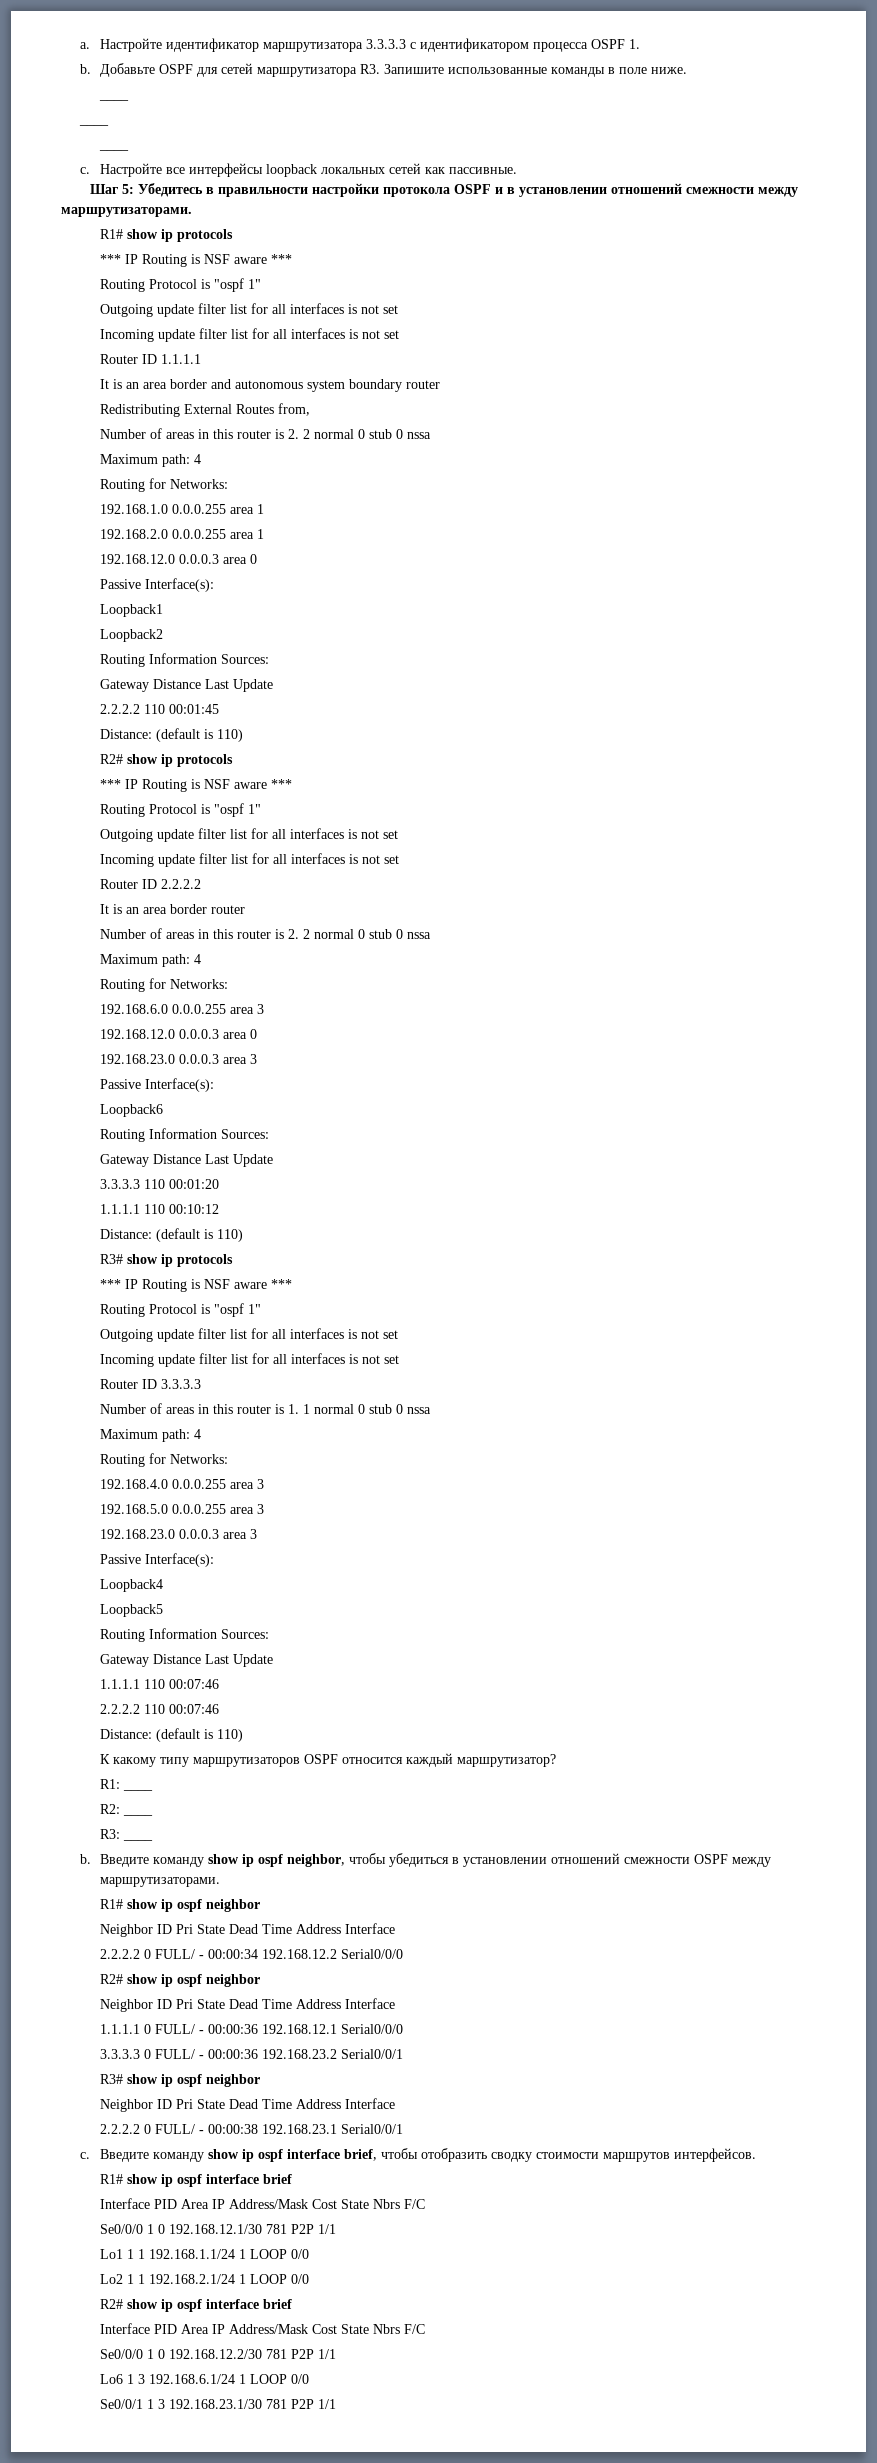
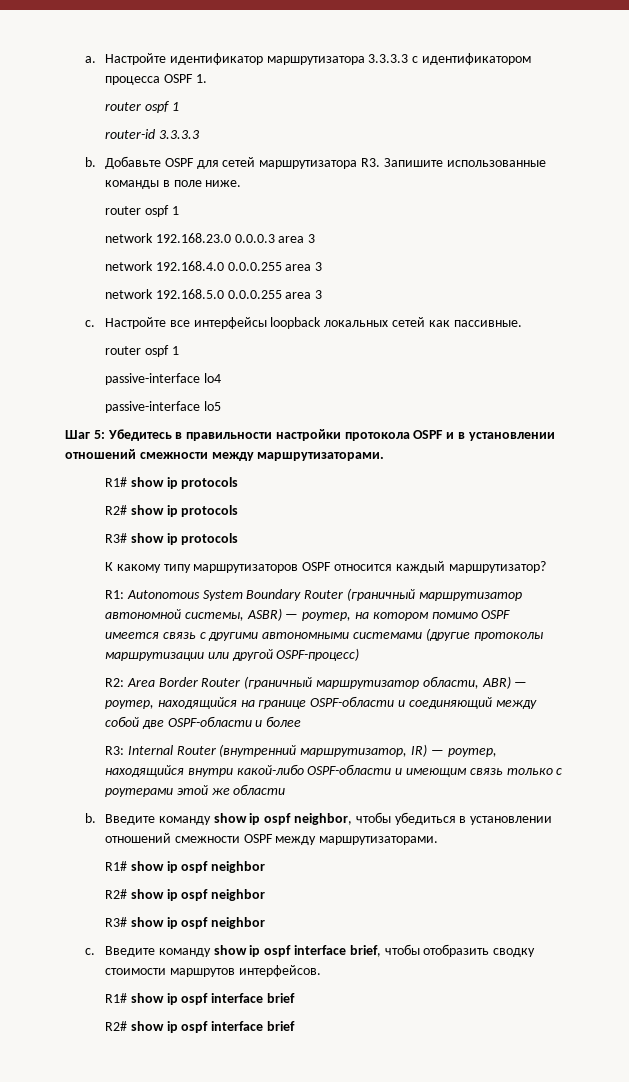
  Настройте идентификатор маршрутизатора 3.3.3.3 с идентификатором процесса OSPF 1.
+ router ospf 1
+ router-id 3.3.3.3
  Добавьте OSPF для сетей маршрутизатора R3. Запишите использованные команды в поле ниже.
- ____
- ____
- ____
+ router ospf 1
+ network 192.168.23.0 0.0.0.3 area 3
+ network 192.168.4.0 0.0.0.255 area 3
+ network 192.168.5.0 0.0.0.255 area 3
  Настройте все интерфейсы loopback локальных сетей как пассивные.
+ router ospf 1
+ passive-interface lo4
+ passive-interface lo5
  R1# show ip protocols
- *** IP Routing is NSF aware ***
- Routing Protocol is "ospf 1"
- Outgoing update filter list for all interfaces is not set
- Incoming update filter list for all interfaces is not set
- Router ID 1.1.1.1
- It is an area border and autonomous system boundary router
- Redistributing External Routes from,
- Number of areas in this router is 2. 2 normal 0 stub 0 nssa
- Maximum path: 4
- Routing for Networks:
- 192.168.1.0 0.0.0.255 area 1
- 192.168.2.0 0.0.0.255 area 1
- 192.168.12.0 0.0.0.3 area 0
- Passive Interface(s):
- Loopback1
- Loopback2
- Routing Information Sources:
- Gateway Distance Last Update
- 2.2.2.2 110 00:01:45
- Distance: (default is 110)
  R2# show ip protocols
- *** IP Routing is NSF aware ***
- Routing Protocol is "ospf 1"
- Outgoing update filter list for all interfaces is not set
- Incoming update filter list for all interfaces is not set
- Router ID 2.2.2.2
- It is an area border router
- Number of areas in this router is 2. 2 normal 0 stub 0 nssa
- Maximum path: 4
- Routing for Networks:
- 192.168.6.0 0.0.0.255 area 3
- 192.168.12.0 0.0.0.3 area 0
- 192.168.23.0 0.0.0.3 area 3
- Passive Interface(s):
- Loopback6
- Routing Information Sources:
- Gateway Distance Last Update
- 3.3.3.3 110 00:01:20
- 1.1.1.1 110 00:10:12
- Distance: (default is 110)
  R3# show ip protocols
- *** IP Routing is NSF aware ***
- Routing Protocol is "ospf 1"
- Outgoing update filter list for all interfaces is not set
- Incoming update filter list for all interfaces is not set
- Router ID 3.3.3.3
- Number of areas in this router is 1. 1 normal 0 stub 0 nssa
- Maximum path: 4
- Routing for Networks:
- 192.168.4.0 0.0.0.255 area 3
- 192.168.5.0 0.0.0.255 area 3
- 192.168.23.0 0.0.0.3 area 3
- Passive Interface(s):
- Loopback4
- Loopback5
- Routing Information Sources:
- Gateway Distance Last Update
- 1.1.1.1 110 00:07:46
- 2.2.2.2 110 00:07:46
- Distance: (default is 110)
- R1: ____
- R2: ____
- R3: ____
+ R1: Autonomous System Boundary Router (граничный маршрутизатор автономной системы, ASBR) — роутер, на котором помимо OSPF имеется связь с другими автономными системами (другие протоколы маршрутизации или другой OSPF-процесс)
+ R2: Area Border Router (граничный маршрутизатор области, ABR) — роутер, находящийся на границе OSPF-области и соединяющий между собой две OSPF-области и более
+ R3: Internal Router (внутренний маршрутизатор, IR) — роутер, находящийся внутри какой-либо OSPF-области и имеющим связь только с роутерами этой же области
  R1# show ip ospf neighbor
- Neighbor ID Pri State Dead Time Address Interface
- 2.2.2.2 0 FULL/ - 00:00:34 192.168.12.2 Serial0/0/0
  R2# show ip ospf neighbor
- Neighbor ID Pri State Dead Time Address Interface
- 1.1.1.1 0 FULL/ - 00:00:36 192.168.12.1 Serial0/0/0
- 3.3.3.3 0 FULL/ - 00:00:36 192.168.23.2 Serial0/0/1
  R3# show ip ospf neighbor
- Neighbor ID Pri State Dead Time Address Interface
- 2.2.2.2 0 FULL/ - 00:00:38 192.168.23.1 Serial0/0/1
  R1# show ip ospf interface brief
- Interface PID Area IP Address/Mask Cost State Nbrs F/C
- Se0/0/0 1 0 192.168.12.1/30 781 P2P 1/1
- Lo1 1 1 192.168.1.1/24 1 LOOP 0/0
- Lo2 1 1 192.168.2.1/24 1 LOOP 0/0
  R2# show ip ospf interface brief
- Interface PID Area IP Address/Mask Cost State Nbrs F/C
- Se0/0/0 1 0 192.168.12.2/30 781 P2P 1/1
- Lo6 1 3 192.168.6.1/24 1 LOOP 0/0
- Se0/0/1 1 3 192.168.23.1/30 781 P2P 1/1

